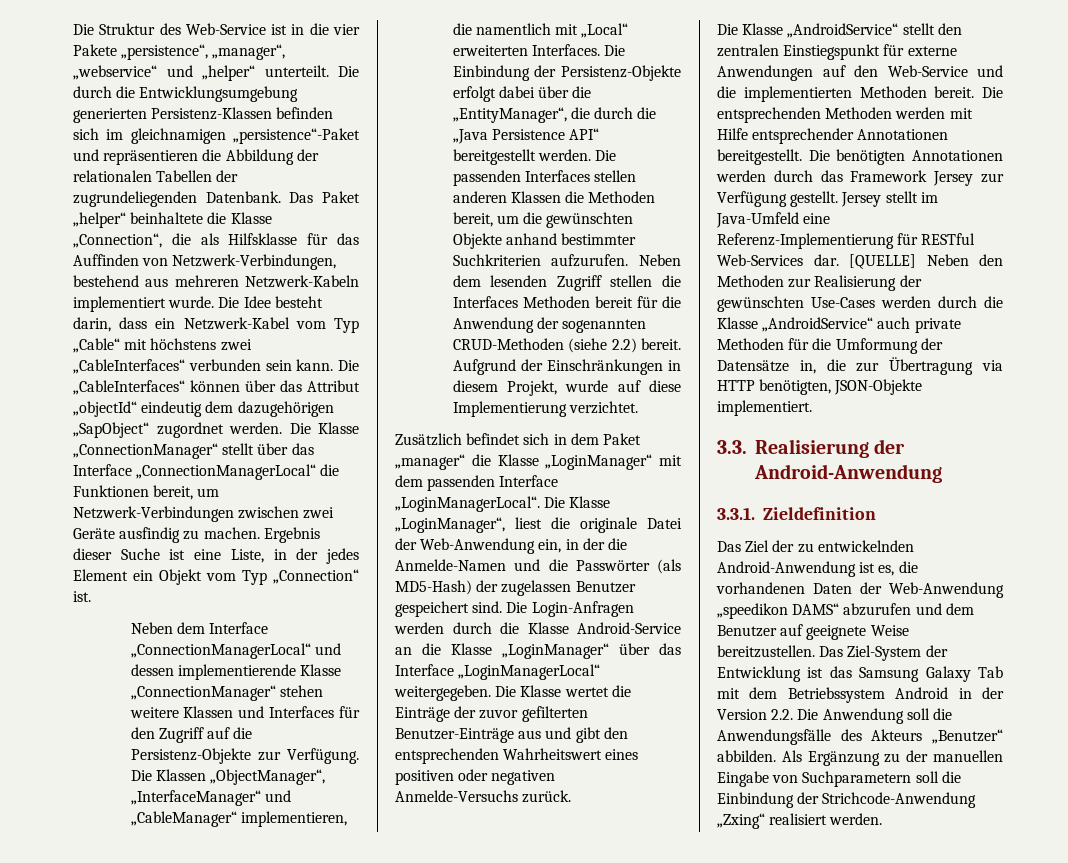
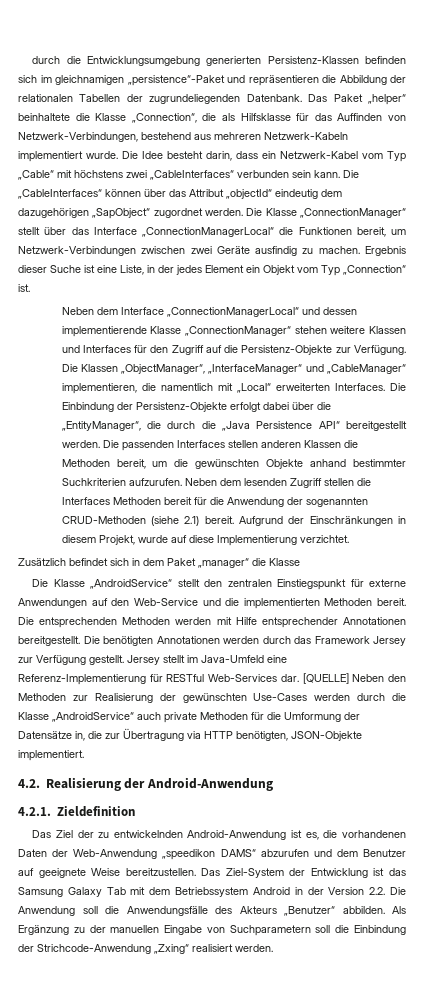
- Die Struktur des Web-Service ist in die vier Pakete „persistence“, „manager“, „webservice“ und „helper“ unterteilt. Die durch die Entwicklungsumgebung generierten Persistenz-Klassen befinden sich im gleichnamigen „persistence“-Paket und repräsentieren die Abbildung der relationalen Tabellen der zugrundeliegenden Datenbank.
+ durch die Entwicklungsumgebung generierten Persistenz-Klassen befinden sich im gleichnamigen „persistence“-Paket und repräsentieren die Abbildung der relationalen Tabellen der zugrundeliegenden Datenbank.
- Neben dem lesenden Zugriff stellen die Interfaces Methoden bereit für die Anwendung der sogenannten CRUD-Methoden (siehe 2.2) bereit.
+ Neben dem lesenden Zugriff stellen die Interfaces Methoden bereit für die Anwendung der sogenannten CRUD-Methoden (siehe 2.1) bereit.
- Zusätzlich befindet sich in dem Paket „manager“ die Klasse „LoginManager“ mit dem passenden Interface „LoginManagerLocal“. Die Klasse „LoginManager“, liest die originale Datei der Web-Anwendung ein, in der die Anmelde-Namen und die Passwörter (als MD5-Hash) der zugelassen Benutzer gespeichert sind. Die Login-Anfragen werden durch die Klasse Android-Service an die Klasse „LoginManager“ über das Interface „LoginManagerLocal“ weitergegeben. Die Klasse wertet die Einträge der zuvor gefilterten Benutzer-Einträge aus und gibt den entsprechenden Wahrheitswert eines positiven oder negativen Anmelde-Versuchs zurück.
+ Zusätzlich befindet sich in dem Paket „manager“ die Klasse
- 3.3. Realisierung der Android-Anwendung
+ 4.2. Realisierung der Android-Anwendung
- 3.3.1. Zieldefinition
+ 4.2.1. Zieldefinition

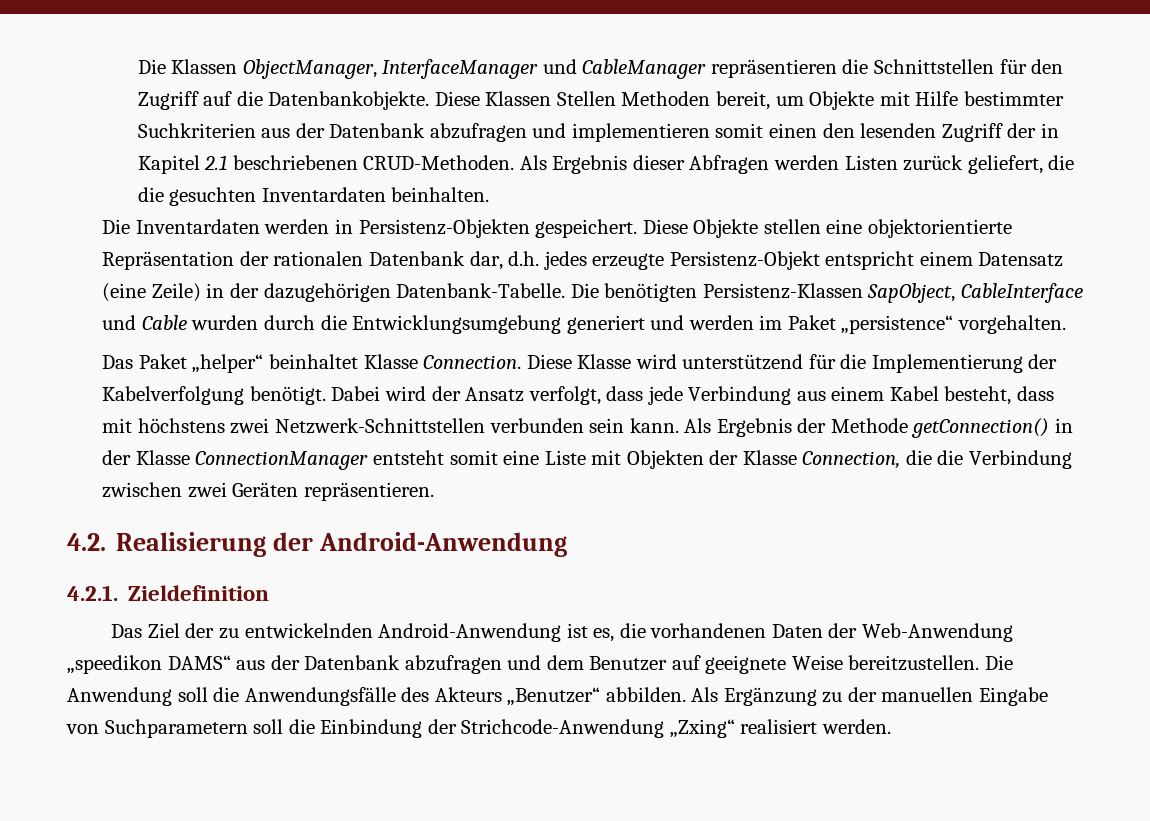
- durch die Entwicklungsumgebung generierten Persistenz-Klassen befinden sich im gleichnamigen „persistence“-Paket und repräsentieren die Abbildung der relationalen Tabellen der zugrundeliegenden Datenbank. Das Paket „helper“ beinhaltete die Klasse „Connection“, die als Hilfsklasse für das Auffinden von Netzwerk-Verbindungen, bestehend aus mehreren Netzwerk-Kabeln implementiert wurde. Die Idee besteht darin, dass ein Netzwerk-Kabel vom Typ „Cable“ mit höchstens zwei „CableInterfaces“ verbunden sein kann. Die „CableInterfaces“ können über das Attribut „objectId“ eindeutig dem dazugehörigen „SapObject“ zugordnet werden. Die Klasse „ConnectionManager“ stellt über das Interface „ConnectionManagerLocal“ die Funktionen bereit, um Netzwerk-Verbindungen zwischen zwei Geräte ausfindig zu machen. Ergebnis dieser Suche ist eine Liste, in der jedes Element ein Objekt vom Typ „Connection“ ist.
- Neben dem Interface „ConnectionManagerLocal“ und dessen implementierende Klasse „ConnectionManager“ stehen weitere Klassen und Interfaces für den Zugriff auf die Persistenz-Objekte zur Verfügung. Die Klassen „ObjectManager“, „InterfaceManager“ und „CableManager“ implementieren, die namentlich mit „Local“ erweiterten Interfaces. Die Einbindung der Persistenz-Objekte erfolgt dabei über die „EntityManager“, die durch die „Java Persistence API“ bereitgestellt werden. Die passenden Interfaces stellen anderen Klassen die Methoden bereit, um die gewünschten Objekte anhand bestimmter Suchkriterien aufzurufen. Neben dem lesenden Zugriff stellen die Interfaces Methoden bereit für die Anwendung der sogenannten CRUD-Methoden (siehe 2.1) bereit. Aufgrund der Einschränkungen in diesem Projekt, wurde auf diese Implementierung verzichtet.
- Zusätzlich befindet sich in dem Paket „manager“ die Klasse
- Die Klasse „AndroidService“ stellt den zentralen Einstiegspunkt für externe Anwendungen auf den Web-Service und die implementierten Methoden bereit. Die entsprechenden Methoden werden mit Hilfe entsprechender Annotationen bereitgestellt. Die benötigten Annotationen werden durch das Framework Jersey zur Verfügung gestellt. Jersey stellt im Java-Umfeld eine Referenz-Implementierung für RESTful Web-Services dar. [QUELLE] Neben den Methoden zur Realisierung der gewünschten Use-Cases werden durch die Klasse „AndroidService“ auch private Methoden für die Umformung der Datensätze in, die zur Übertragung via HTTP benötigten, JSON-Objekte implementiert.
+ Die Klassen ObjectManager, InterfaceManager und CableManager repräsentieren die Schnittstellen für den Zugriff auf die Datenbankobjekte. Diese Klassen Stellen Methoden bereit, um Objekte mit Hilfe bestimmter Suchkriterien aus der Datenbank abzufragen und implementieren somit einen den lesenden Zugriff der in Kapitel 2.1 beschriebenen CRUD-Methoden. Als Ergebnis dieser Abfragen werden Listen zurück geliefert, die die gesuchten Inventardaten beinhalten.
+ Die Inventardaten werden in Persistenz-Objekten gespeichert. Diese Objekte stellen eine objektorientierte Repräsentation der rationalen Datenbank dar, d.h. jedes erzeugte Persistenz-Objekt entspricht einem Datensatz (eine Zeile) in der dazugehörigen Datenbank-Tabelle. Die benötigten Persistenz-Klassen SapObject, CableInterface und Cable wurden durch die Entwicklungsumgebung generiert und werden im Paket „persistence“ vorgehalten.
+ Das Paket „helper“ beinhaltet Klasse Connection. Diese Klasse wird unterstützend für die Implementierung der Kabelverfolgung benötigt. Dabei wird der Ansatz verfolgt, dass jede Verbindung aus einem Kabel besteht, dass mit höchstens zwei Netzwerk-Schnittstellen verbunden sein kann. Als Ergebnis der Methode getConnection() in der Klasse ConnectionManager entsteht somit eine Liste mit Objekten der Klasse Connection, die die Verbindung zwischen zwei Geräten repräsentieren.
- Das Ziel der zu entwickelnden Android-Anwendung ist es, die vorhandenen Daten der Web-Anwendung „speedikon DAMS“ abzurufen und dem Benutzer auf geeignete Weise bereitzustellen.
+ Das Ziel der zu entwickelnden Android-Anwendung ist es, die vorhandenen Daten der Web-Anwendung „speedikon DAMS“ aus der Datenbank abzufragen und dem Benutzer auf geeignete Weise bereitzustellen.
- Das Ziel-System der Entwicklung ist das Samsung Galaxy Tab mit dem Betriebssystem Android in der Version 2.2. Die Anwendung soll die Anwendungsfälle des Akteurs „Benutzer“ abbilden.
+ Die Anwendung soll die Anwendungsfälle des Akteurs „Benutzer“ abbilden.

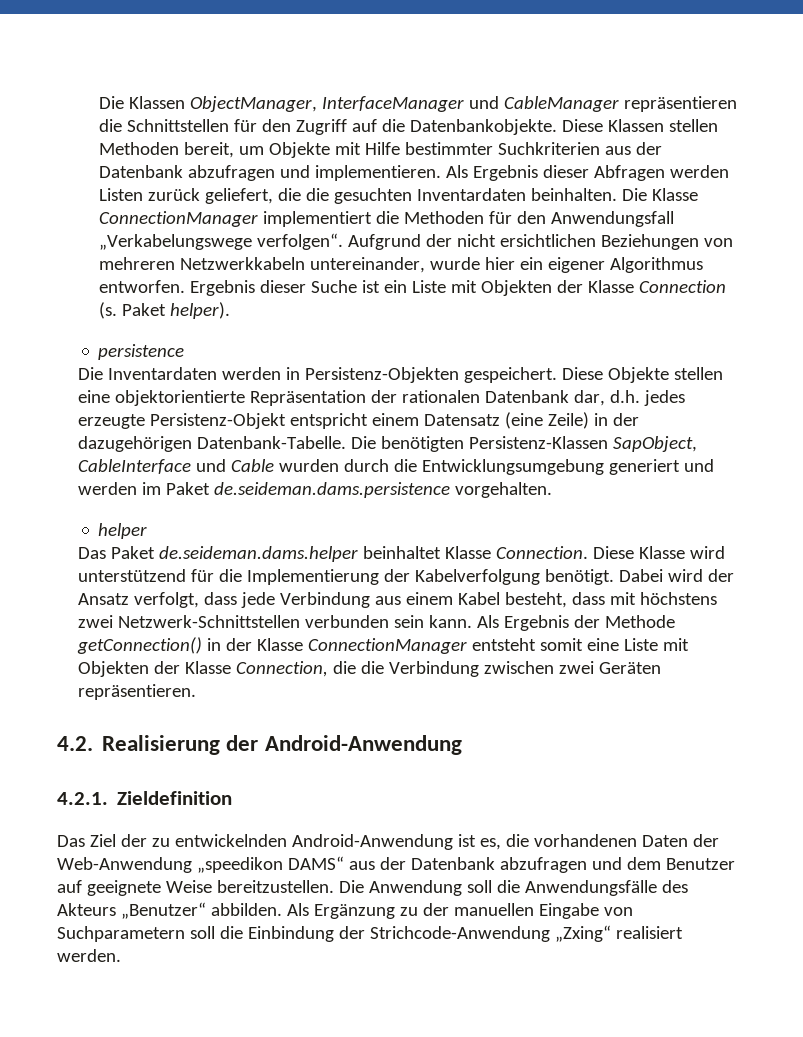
- Diese Klassen Stellen Methoden bereit, um Objekte mit Hilfe bestimmter Suchkriterien aus der Datenbank abzufragen und implementieren somit einen den lesenden Zugriff der in Kapitel 2.1 beschriebenen CRUD-Methoden.
+ Diese Klassen stellen Methoden bereit, um Objekte mit Hilfe bestimmter Suchkriterien aus der Datenbank abzufragen und implementieren.
+ Die Klasse ConnectionManager implementiert die Methoden für den Anwendungsfall „Verkabelungswege verfolgen“. Aufgrund der nicht ersichtlichen Beziehungen von mehreren Netzwerkkabeln untereinander, wurde hier ein eigener Algorithmus entworfen. Ergebnis dieser Suche ist ein Liste mit Objekten der Klasse Connection (s. Paket helper).
+ persistence
- Die benötigten Persistenz-Klassen SapObject, CableInterface und Cable wurden durch die Entwicklungsumgebung generiert und werden im Paket „persistence“ vorgehalten.
+ Die benötigten Persistenz-Klassen SapObject, CableInterface und Cable wurden durch die Entwicklungsumgebung generiert und werden im Paket de.seideman.dams.persistence vorgehalten.
+ helper
- Das Paket „helper“ beinhaltet Klasse Connection.
+ Das Paket de.seideman.dams.helper beinhaltet Klasse Connection.

